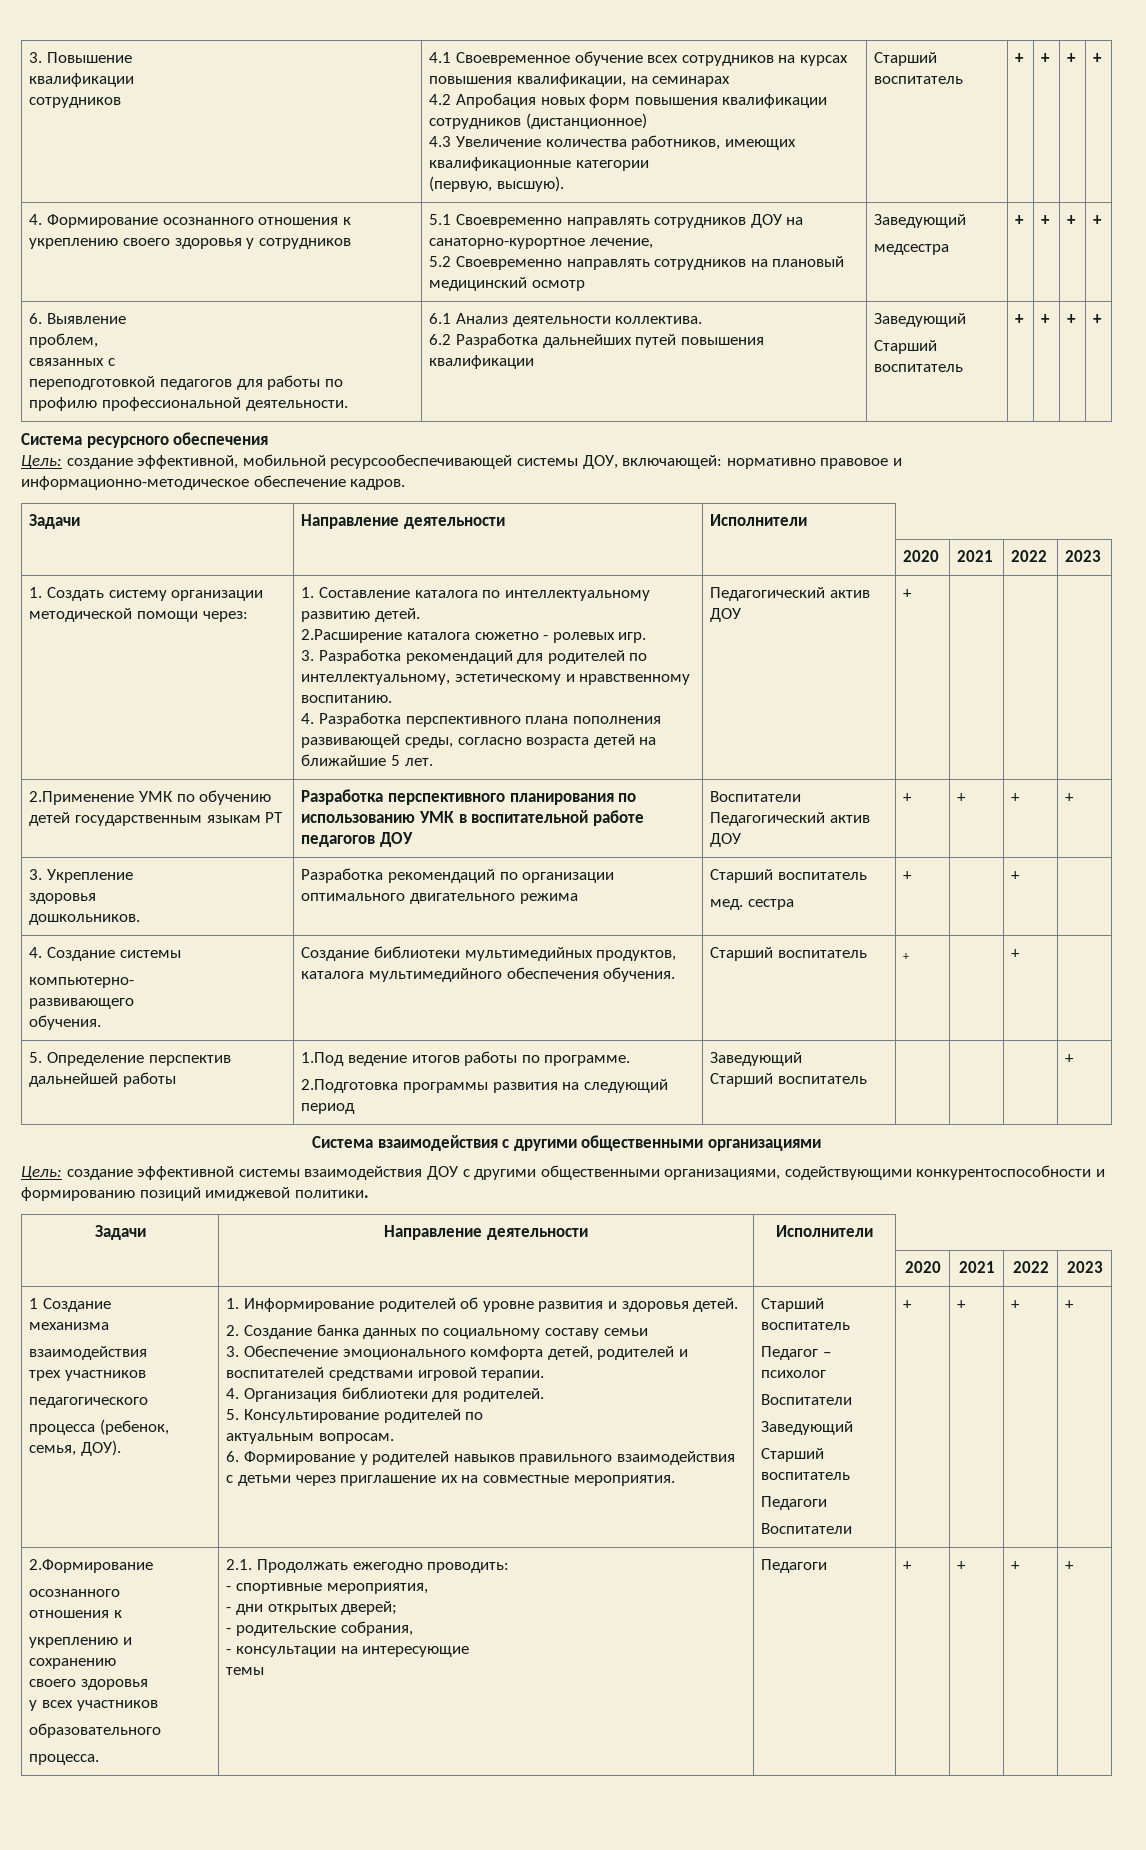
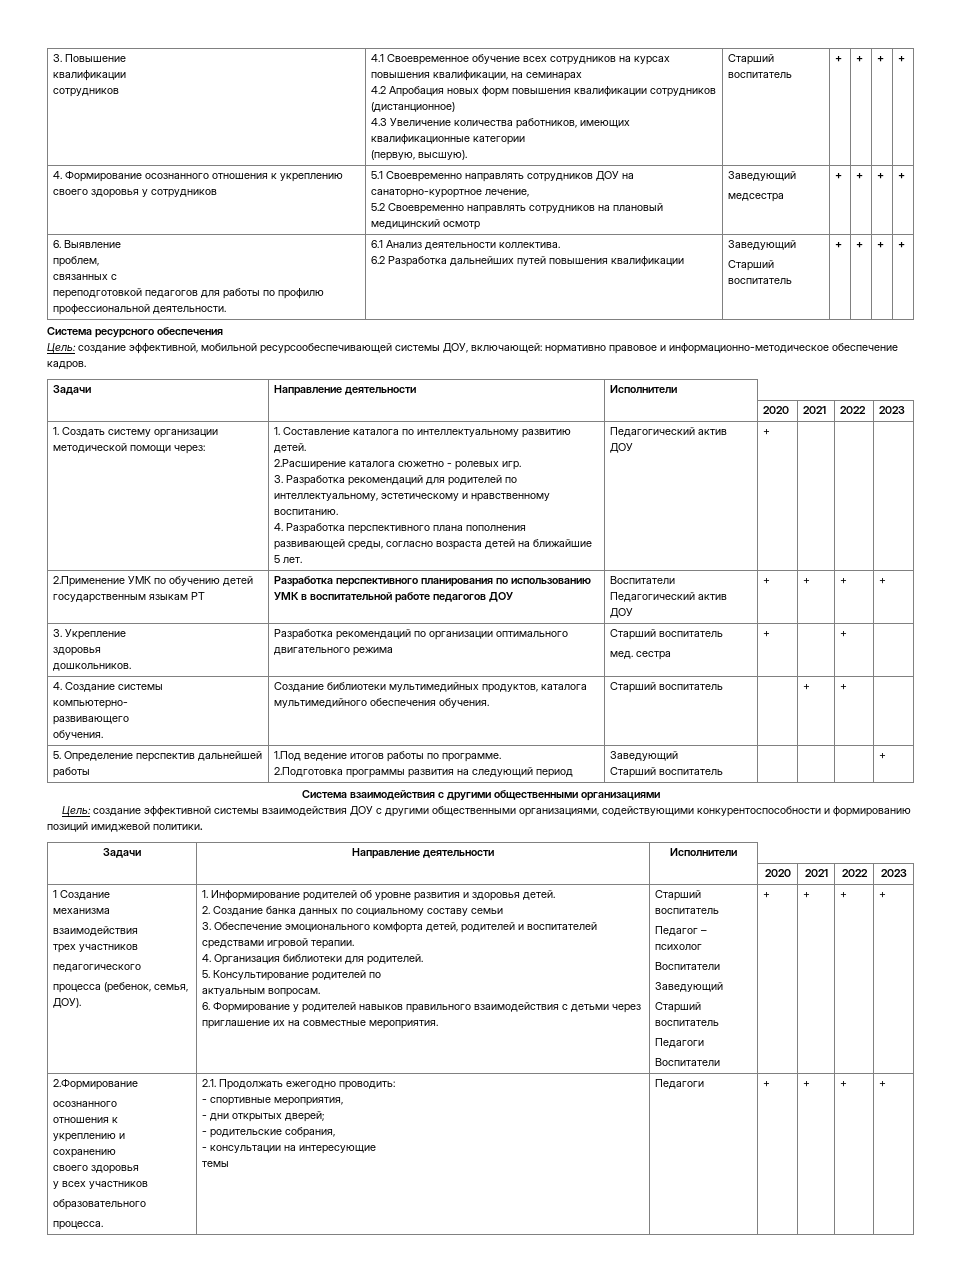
  4. Создание системы
  компьютерно-
  развивающего
- обучения. | Создание библиотеки мультимедийных продуктов, каталога мультимедийного обеспечения обучения. | Старший воспитатель | + | | + |
+ обучения. | Создание библиотеки мультимедийных продуктов, каталога мультимедийного обеспечения обучения. | Старший воспитатель | | + | + |

